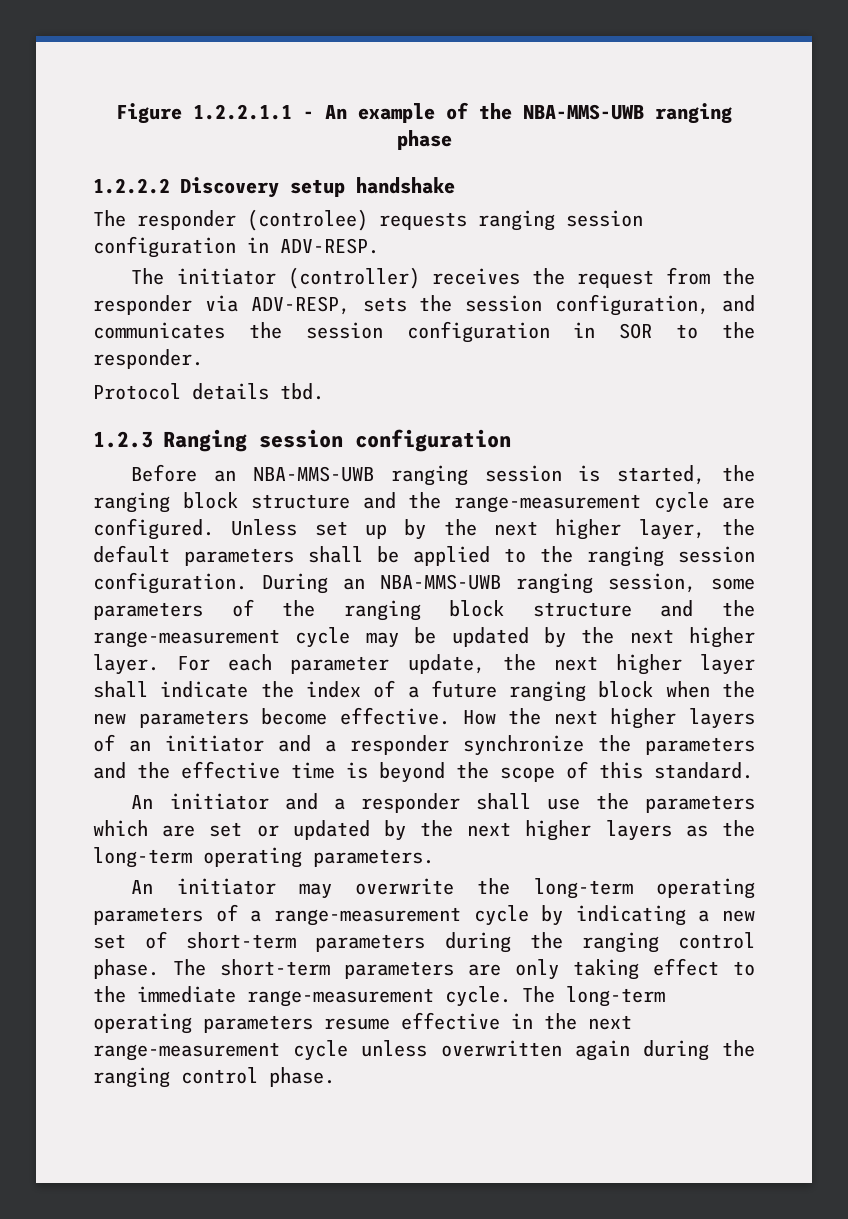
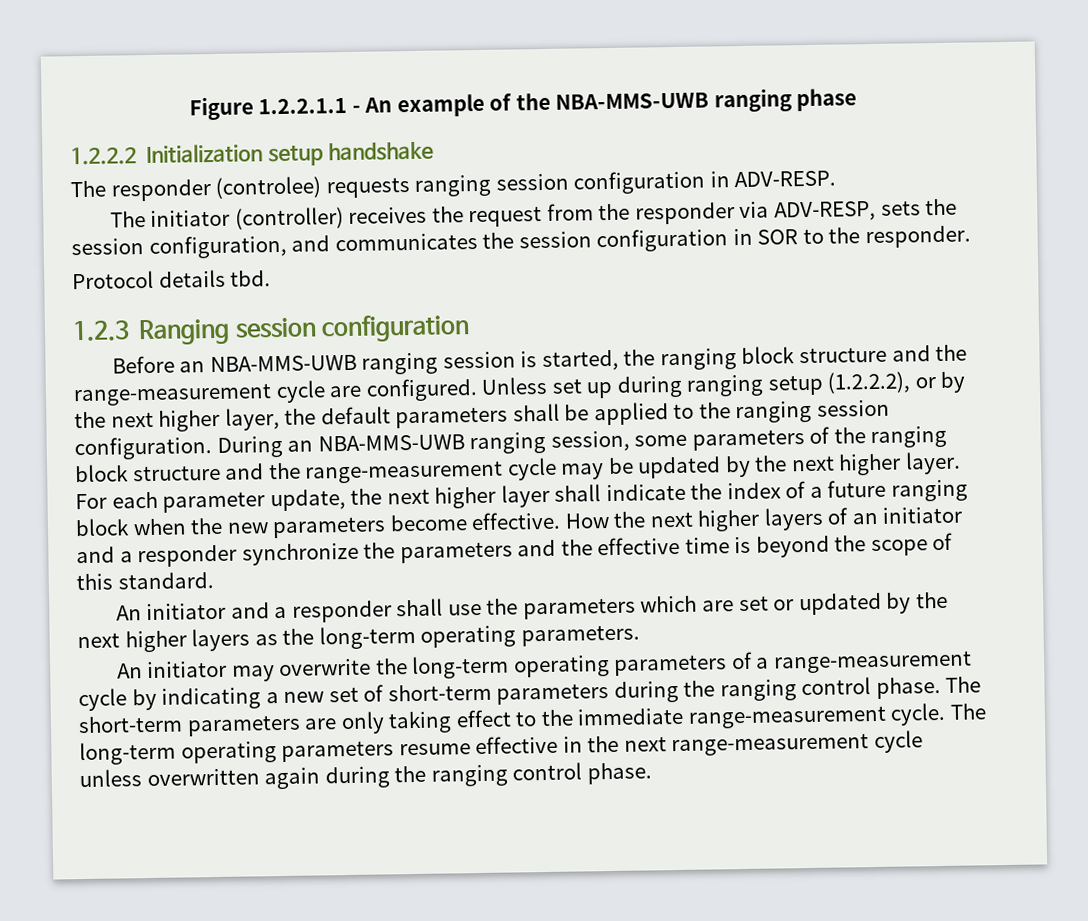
- 1.2.2.2 Discovery setup handshake
+ 1.2.2.2 Initialization setup handshake
- Unless set up by the next higher layer, the default parameters shall be applied to the ranging session configuration.
+ Unless set up during ranging setup (1.2.2.2), or by the next higher layer, the default parameters shall be applied to the ranging session configuration.

